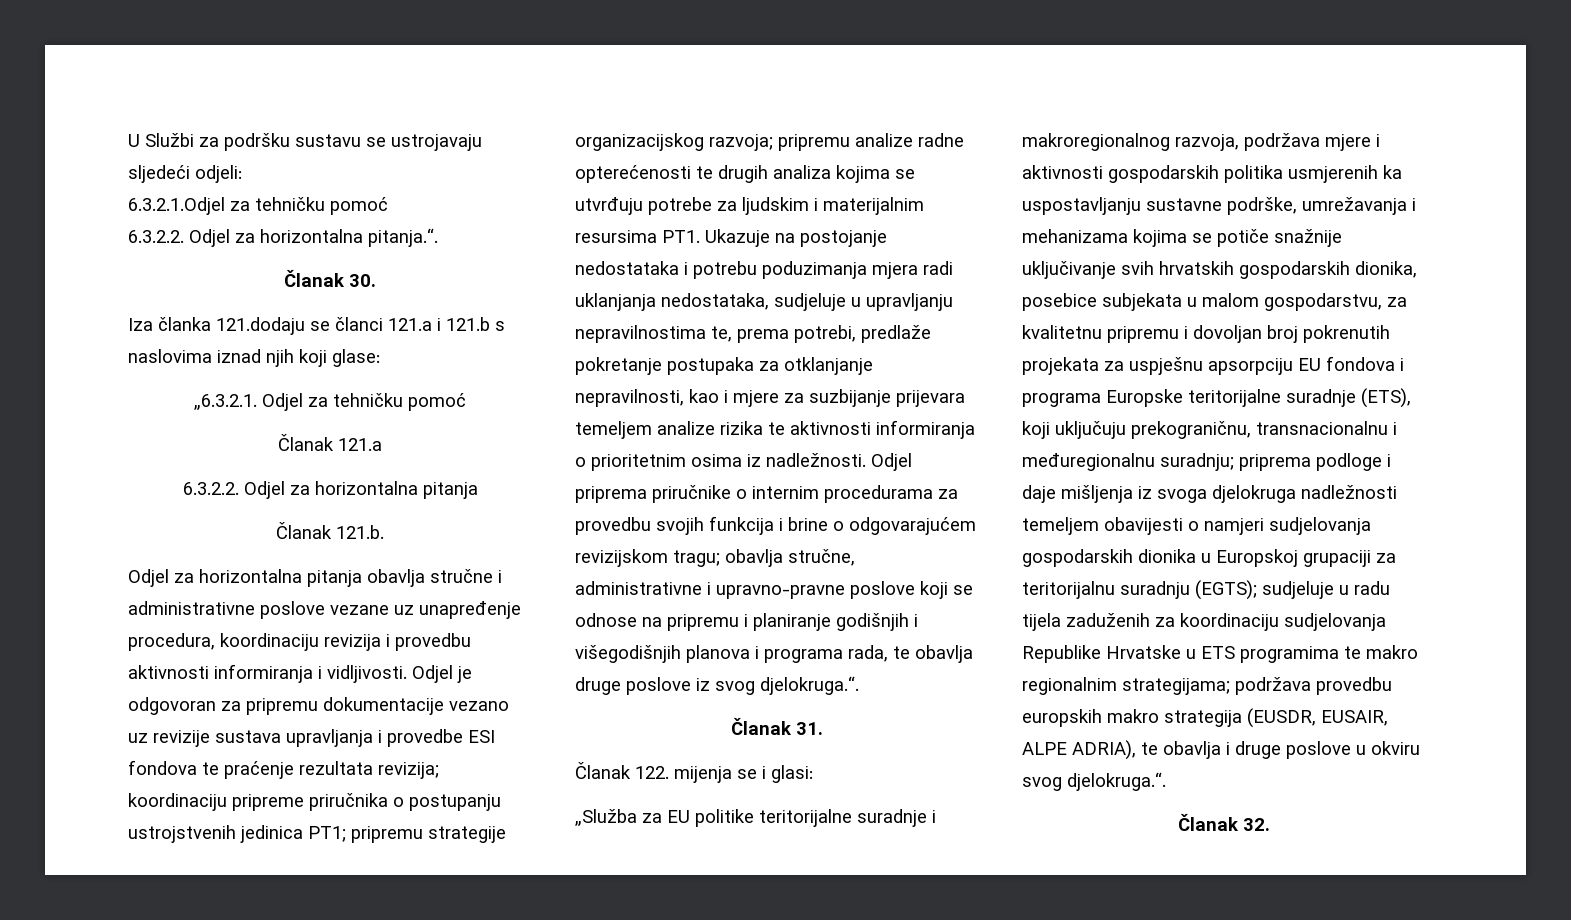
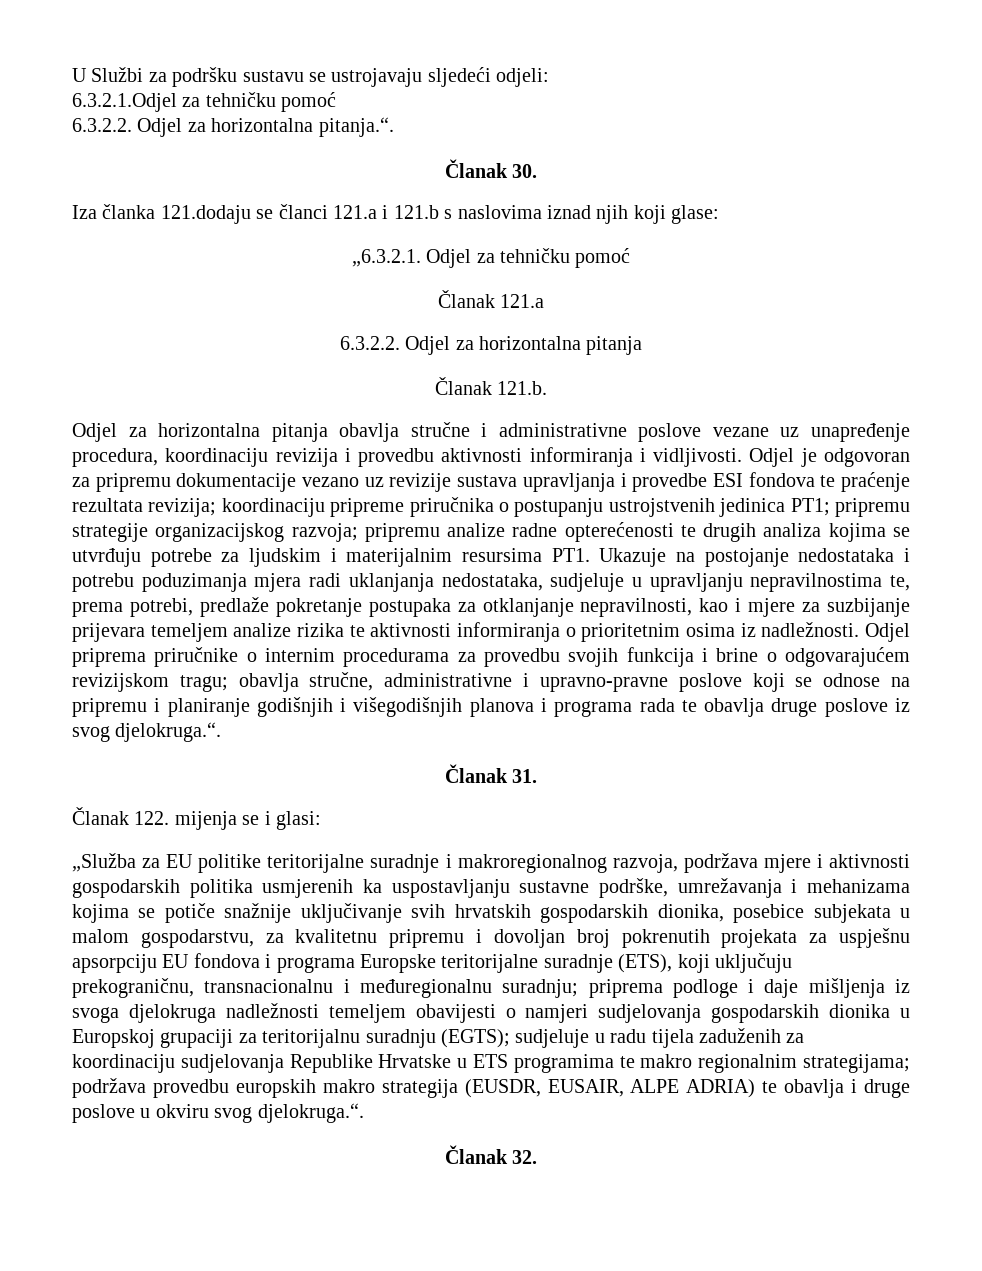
- Odjel priprema priručnike o internim procedurama za provedbu svojih funkcija i brine o odgovarajućem revizijskom tragu; obavlja stručne, administrativne i upravno-pravne poslove koji se odnose na pripremu i planiranje godišnjih i višegodišnjih planova i programa rada, te obavlja druge poslove iz svog djelokruga.“.
+ Odjel priprema priručnike o internim procedurama za provedbu svojih funkcija i brine o odgovarajućem revizijskom tragu; obavlja stručne, administrativne i upravno-pravne poslove koji se odnose na pripremu i planiranje godišnjih i višegodišnjih planova i programa rada te obavlja druge poslove iz svog djelokruga.“.
- podržava provedbu europskih makro strategija (EUSDR, EUSAIR, ALPE ADRIA), te obavlja i druge poslove u okviru svog djelokruga.“.
+ podržava provedbu europskih makro strategija (EUSDR, EUSAIR, ALPE ADRIA) te obavlja i druge poslove u okviru svog djelokruga.“.

